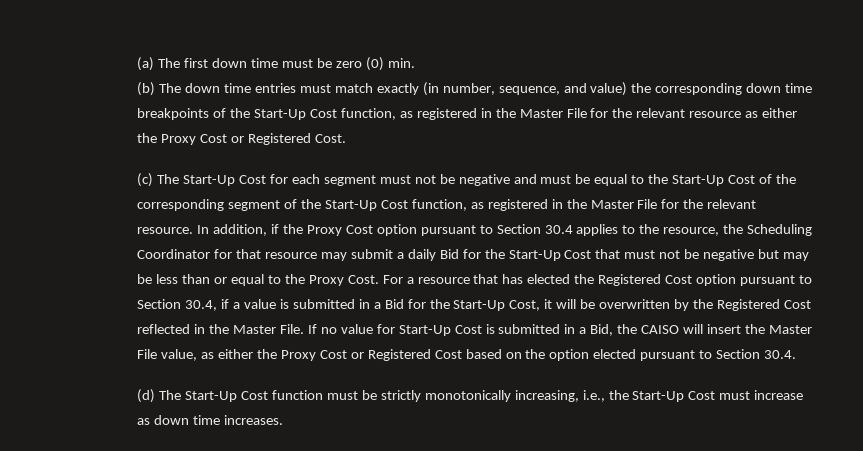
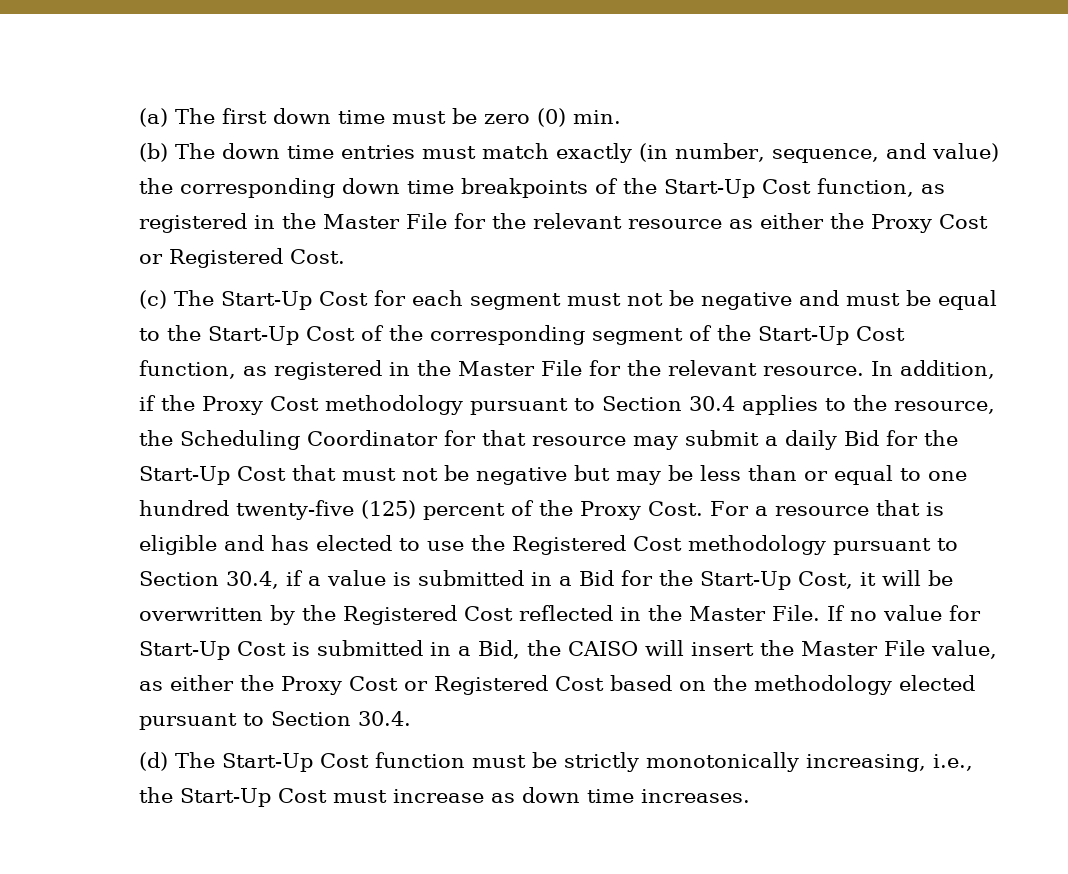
- In addition, if the Proxy Cost option pursuant to Section 30.4 applies to the resource, the Scheduling Coordinator for that resource may submit a daily Bid for the Start-Up Cost that must not be negative but may be less than or equal to the Proxy Cost.
+ In addition, if the Proxy Cost methodology pursuant to Section 30.4 applies to the resource, the Scheduling Coordinator for that resource may submit a daily Bid for the Start-Up Cost that must not be negative but may be less than or equal to one hundred twenty-five (125) percent of the Proxy Cost.
- For a resource that has elected the Registered Cost option pursuant to Section 30.4, if a value is submitted in a Bid for the Start-Up Cost, it will be overwritten by the Registered Cost reflected in the Master File.
+ For a resource that is eligible and has elected to use the Registered Cost methodology pursuant to Section 30.4, if a value is submitted in a Bid for the Start-Up Cost, it will be overwritten by the Registered Cost reflected in the Master File.
- If no value for Start-Up Cost is submitted in a Bid, the CAISO will insert the Master File value, as either the Proxy Cost or Registered Cost based on the option elected pursuant to Section 30.4.
+ If no value for Start-Up Cost is submitted in a Bid, the CAISO will insert the Master File value, as either the Proxy Cost or Registered Cost based on the methodology elected pursuant to Section 30.4.

